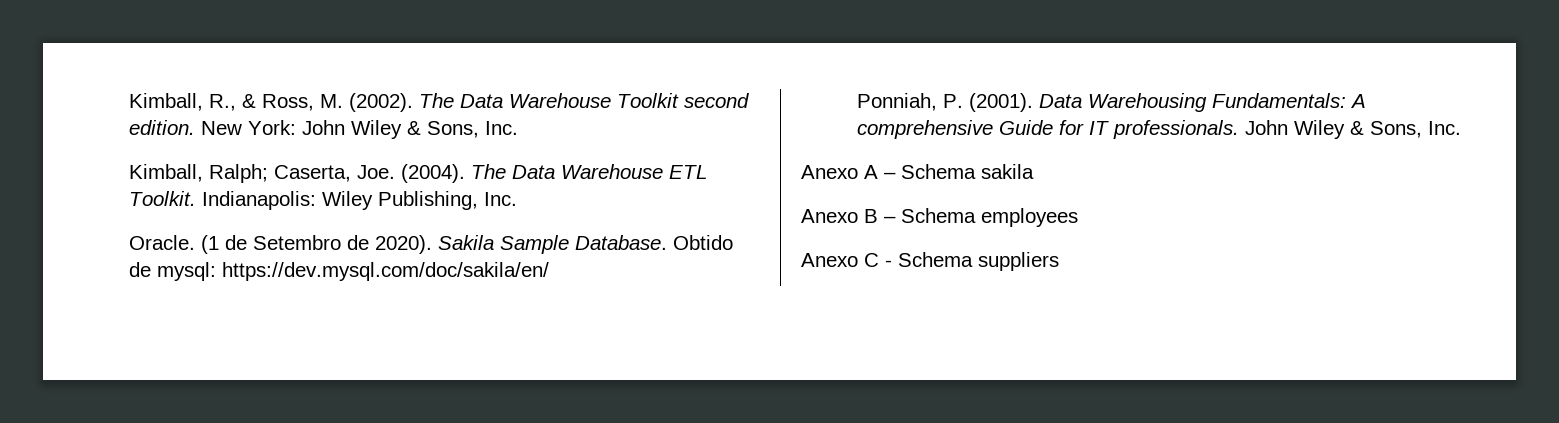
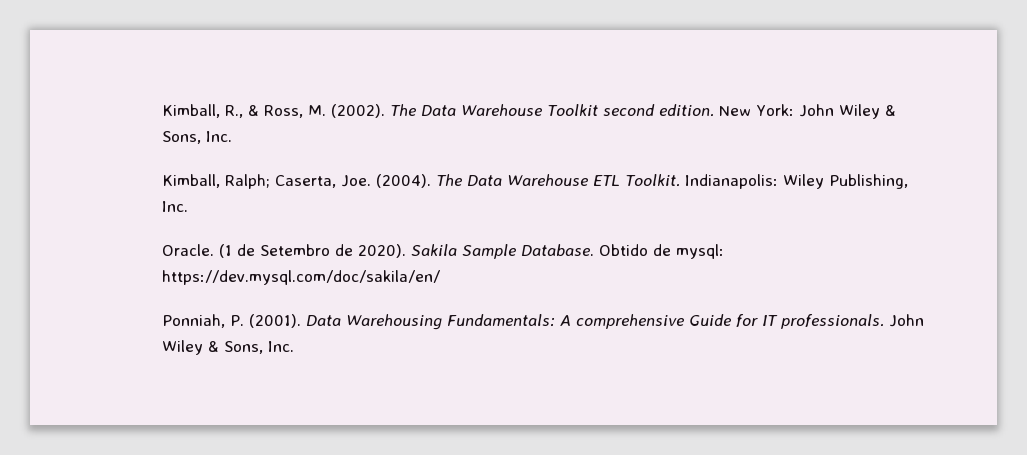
- Anexo A – Schema sakila
- Anexo B – Schema employees
- Anexo C - Schema suppliers

